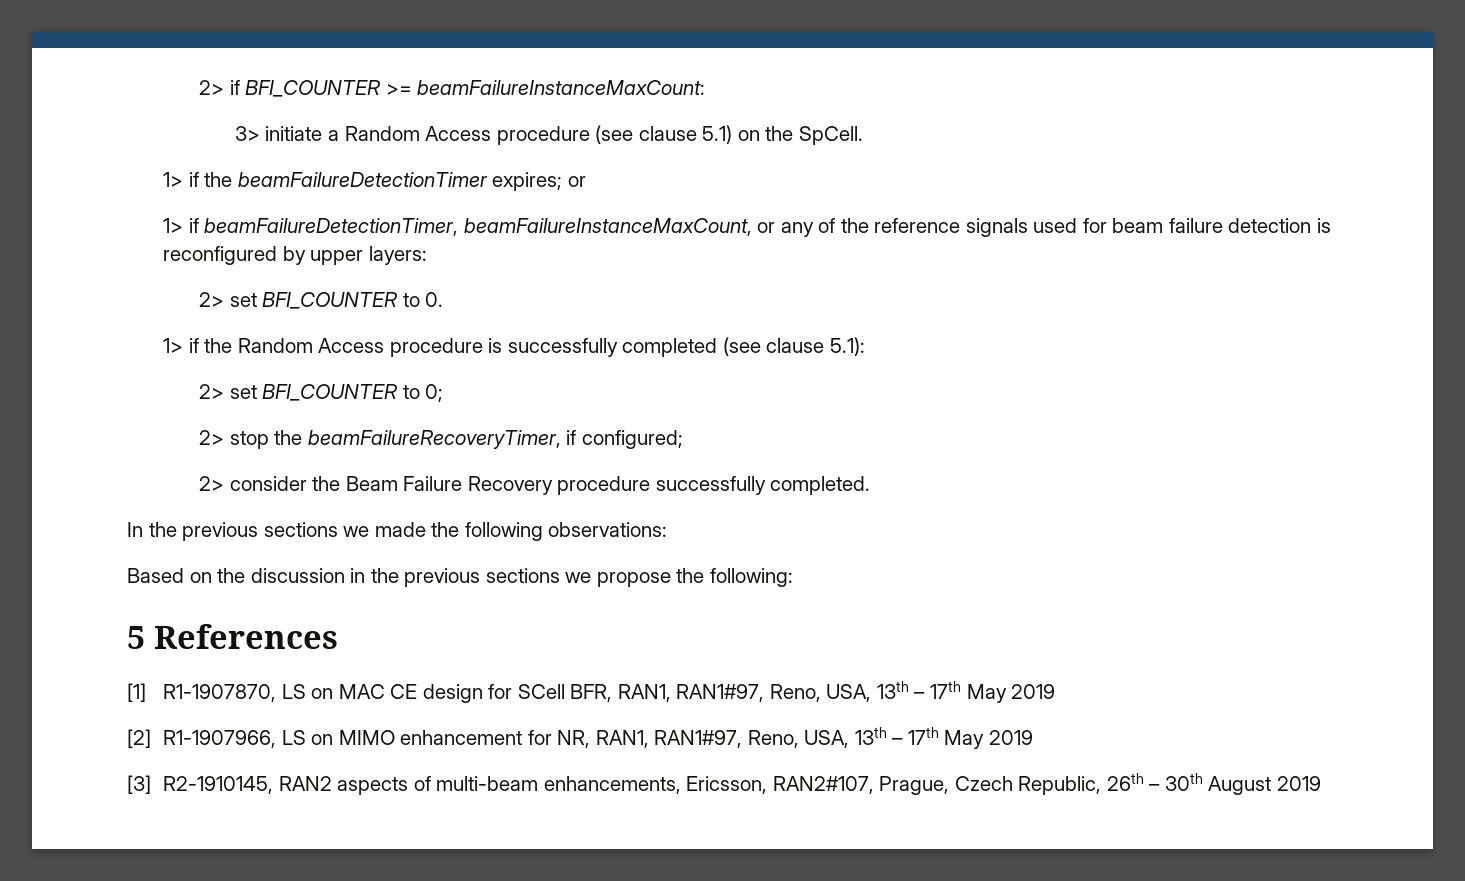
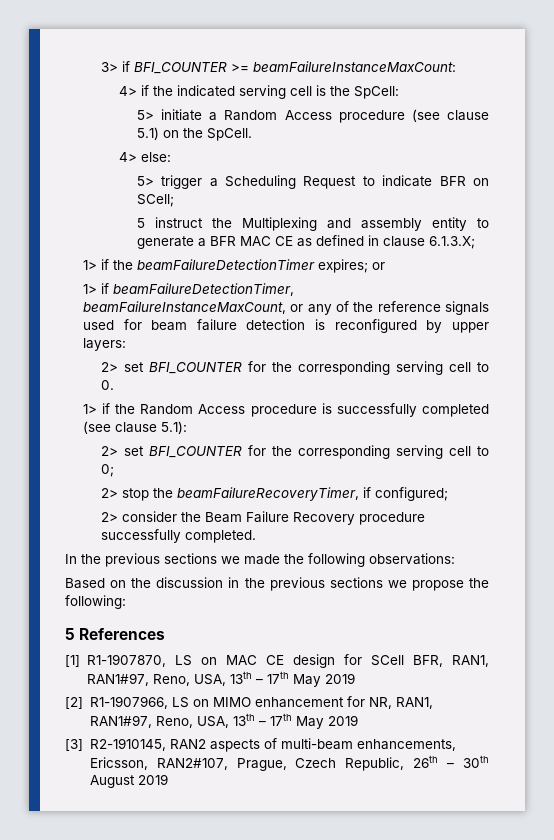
- 2> if BFI_COUNTER >= beamFailureInstanceMaxCount:
+ 3> if BFI_COUNTER >= beamFailureInstanceMaxCount:
- 3> initiate a Random Access procedure (see clause 5.1) on the SpCell.
+ 4> if the indicated serving cell is the SpCell:
+ 5> initiate a Random Access procedure (see clause 5.1) on the SpCell.
+ 4> else:
+ 5> trigger a Scheduling Request to indicate BFR on SCell;
+ 5 instruct the Multiplexing and assembly entity to generate a BFR MAC CE as defined in clause 6.1.3.X;
- 2> set BFI_COUNTER to 0.
+ 2> set BFI_COUNTER for the corresponding serving cell to 0.
- 2> set BFI_COUNTER to 0;
+ 2> set BFI_COUNTER for the corresponding serving cell to 0;

